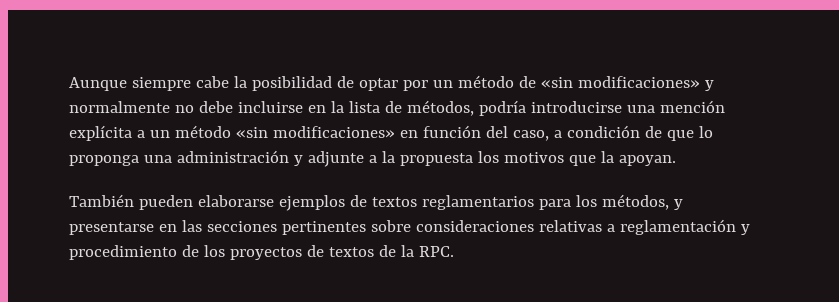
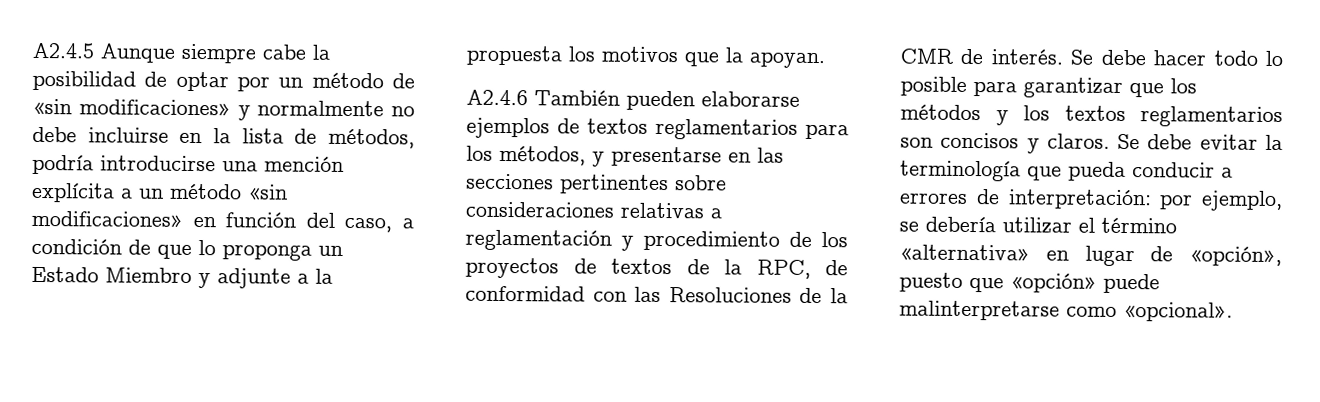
- Aunque siempre cabe la posibilidad de optar por un método de «sin modificaciones» y normalmente no debe incluirse en la lista de métodos, podría introducirse una mención explícita a un método «sin modificaciones» en función del caso, a condición de que lo proponga una administración y adjunte a la propuesta los motivos que la apoyan.
+ A2.4.5 Aunque siempre cabe la posibilidad de optar por un método de «sin modificaciones» y normalmente no debe incluirse en la lista de métodos, podría introducirse una mención explícita a un método «sin modificaciones» en función del caso, a condición de que lo proponga un Estado Miembro y adjunte a la propuesta los motivos que la apoyan.
- También pueden elaborarse ejemplos de textos reglamentarios para los métodos, y presentarse en las secciones pertinentes sobre consideraciones relativas a reglamentación y procedimiento de los proyectos de textos de la RPC.
+ A2.4.6 También pueden elaborarse ejemplos de textos reglamentarios para los métodos, y presentarse en las secciones pertinentes sobre consideraciones relativas a reglamentación y procedimiento de los proyectos de textos de la RPC, de conformidad con las Resoluciones de la CMR de interés. Se debe hacer todo lo posible para garantizar que los métodos y los textos reglamentarios son concisos y claros. Se debe evitar la terminología que pueda conducir a errores de interpretación: por ejemplo, se debería utilizar el término «alternativa» en lugar de «opción», puesto que «opción» puede malinterpretarse como «opcional».

